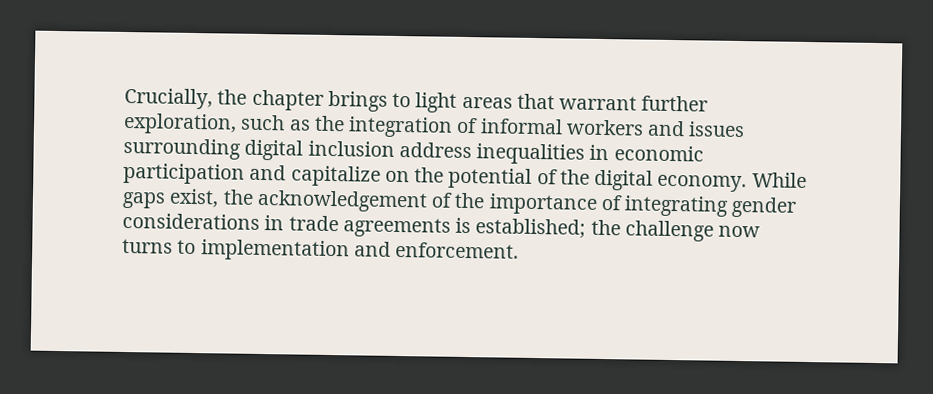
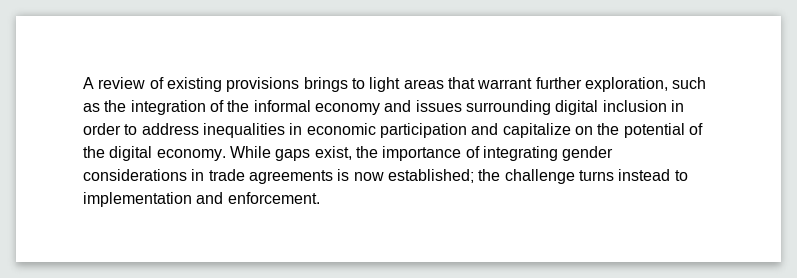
- Crucially, the chapter brings to light areas that warrant further exploration, such as the integration of informal workers and issues surrounding digital inclusion address inequalities in economic participation and capitalize on the potential of the digital economy.
+ A review of existing provisions brings to light areas that warrant further exploration, such as the integration of the informal economy and issues surrounding digital inclusion in order to address inequalities in economic participation and capitalize on the potential of the digital economy.
- While gaps exist, the acknowledgement of the importance of integrating gender considerations in trade agreements is established; the challenge now turns to implementation and enforcement.
+ While gaps exist, the importance of integrating gender considerations in trade agreements is now established; the challenge turns instead to implementation and enforcement.

